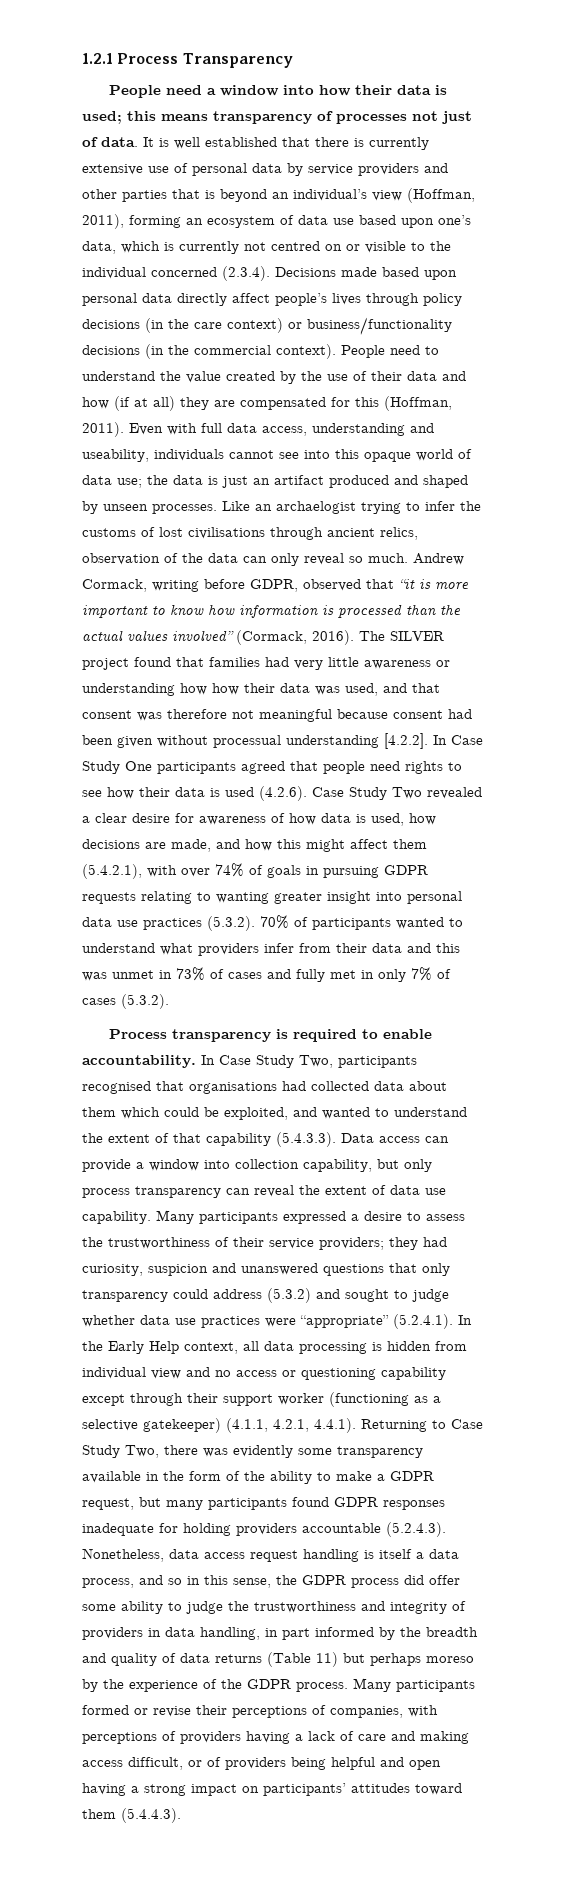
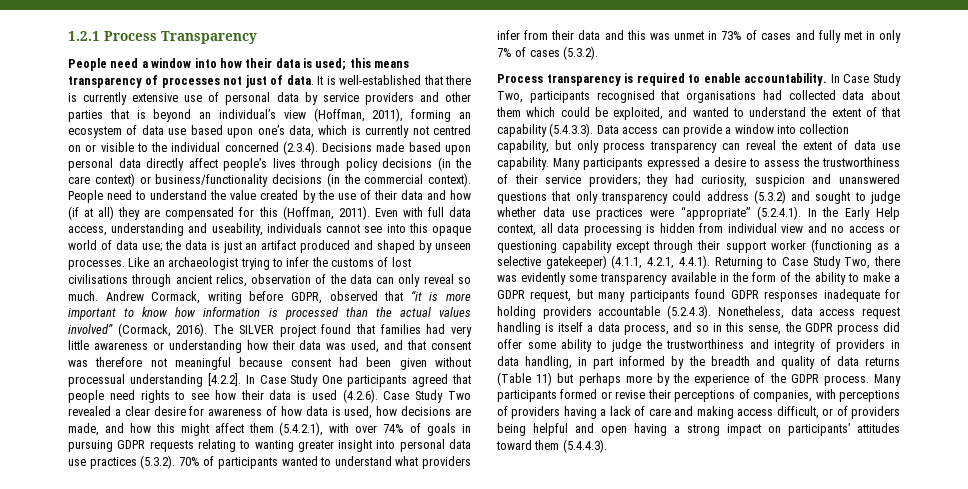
- It is well established that there is currently extensive use of personal data by service providers and other parties that is beyond an individual’s view (Hoffman, 2011), forming an ecosystem of data use based upon one’s data, which is currently not centred on or visible to the individual concerned (2.3.4). Decisions made based upon personal data directly affect people’s lives through policy decisions (in the care context) or business/functionality decisions (in the commercial context).
+ It is well-established that there is currently extensive use of personal data by service providers and other parties that is beyond an individual’s view (Hoffman, 2011), forming an ecosystem of data use based upon one’s data, which is currently not centred on or visible to the individual concerned (2.3.4). Decisions made based upon personal data directly affect people’s lives through policy decisions (in the care context) or business/functionality decisions (in the commercial context).
- Like an archaelogist trying to infer the customs of lost civilisations through ancient relics, observation of the data can only reveal so much.
+ Like an archaeologist trying to infer the customs of lost civilisations through ancient relics, observation of the data can only reveal so much.
- The SILVER project found that families had very little awareness or understanding how how their data was used, and that consent was therefore not meaningful because consent had been given without processual understanding [4.2.2]. In Case Study One participants agreed that people need rights to see how their data is used (4.2.6). Case Study Two revealed a clear desire for awareness of how data is used, how decisions are made, and how this might affect them (5.4.2.1), with over 74% of goals in pursuing GDPR requests relating to wanting greater insight into personal data use practices (5.3.2). 70% of participants wanted to understand what providers infer from their data and this was unmet in 73% of cases and fully met in only 7% of cases (5.3.2).
+ The SILVER project found that families had very little awareness or understanding how their data was used, and that consent was therefore not meaningful because consent had been given without processual understanding [4.2.2]. In Case Study One participants agreed that people need rights to see how their data is used (4.2.6). Case Study Two revealed a clear desire for awareness of how data is used, how decisions are made, and how this might affect them (5.4.2.1), with over 74% of goals in pursuing GDPR requests relating to wanting greater insight into personal data use practices (5.3.2). 70% of participants wanted to understand what providers infer from their data and this was unmet in 73% of cases and fully met in only 7% of cases (5.3.2).
- they had curiosity, suspicion and unanswered questions that only transparency could address (5.3.2) and sought to judge whether data use practices were “appropriate” (5.2.4.1). In the Early Help context, all data processing is hidden from individual view and no access or questioning capability except through their support worker (functioning as a selective gatekeeper) (4.1.1, 4.2.1, 4.4.1). Returning to Case Study Two, there was evidently some transparency available in the form of the ability to make a GDPR request, but many participants found GDPR responses inadequate for holding providers accountable (5.2.4.3). Nonetheless, data access request handling is itself a data process, and so in this sense, the GDPR process did offer some ability to judge the trustworthiness and integrity of providers in data handling, in part informed by the breadth and quality of data returns (Table 11) but perhaps moreso by the experience of the GDPR process.
+ they had curiosity, suspicion and unanswered questions that only transparency could address (5.3.2) and sought to judge whether data use practices were “appropriate” (5.2.4.1). In the Early Help context, all data processing is hidden from individual view and no access or questioning capability except through their support worker (functioning as a selective gatekeeper) (4.1.1, 4.2.1, 4.4.1). Returning to Case Study Two, there was evidently some transparency available in the form of the ability to make a GDPR request, but many participants found GDPR responses inadequate for holding providers accountable (5.2.4.3). Nonetheless, data access request handling is itself a data process, and so in this sense, the GDPR process did offer some ability to judge the trustworthiness and integrity of providers in data handling, in part informed by the breadth and quality of data returns (Table 11) but perhaps more by the experience of the GDPR process.

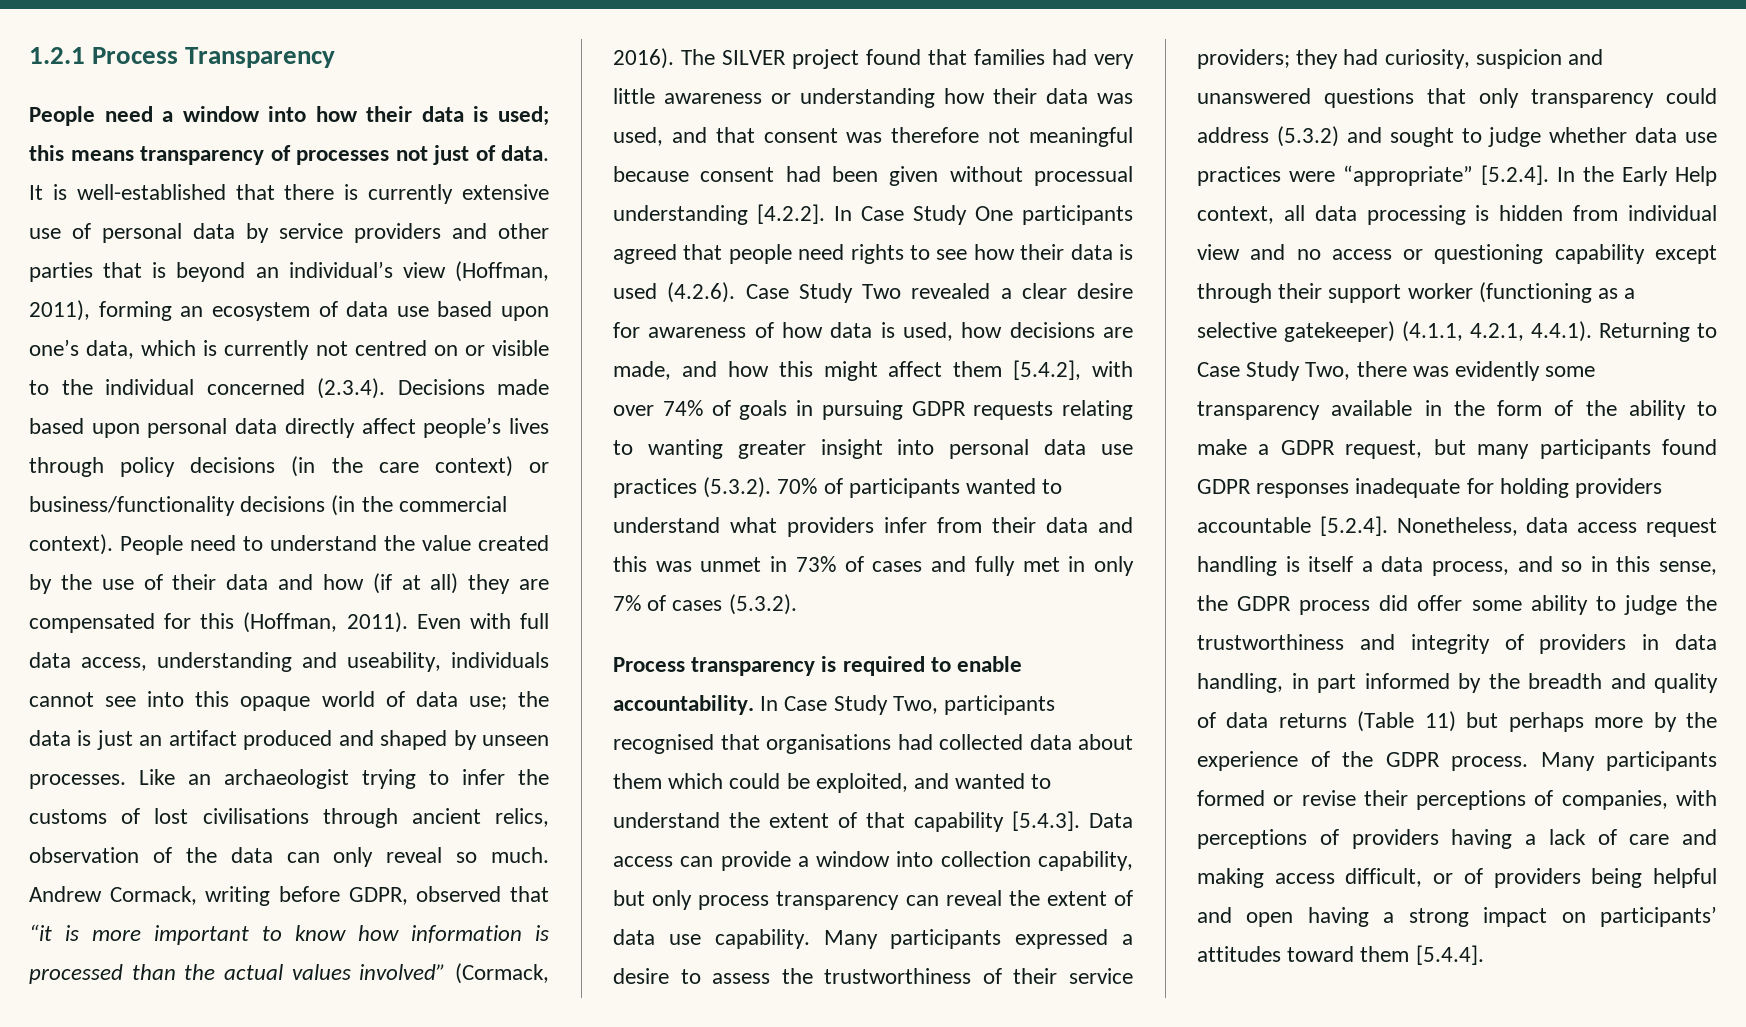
- The SILVER project found that families had very little awareness or understanding how their data was used, and that consent was therefore not meaningful because consent had been given without processual understanding [4.2.2]. In Case Study One participants agreed that people need rights to see how their data is used (4.2.6). Case Study Two revealed a clear desire for awareness of how data is used, how decisions are made, and how this might affect them (5.4.2.1), with over 74% of goals in pursuing GDPR requests relating to wanting greater insight into personal data use practices (5.3.2). 70% of participants wanted to understand what providers infer from their data and this was unmet in 73% of cases and fully met in only 7% of cases (5.3.2).
+ The SILVER project found that families had very little awareness or understanding how their data was used, and that consent was therefore not meaningful because consent had been given without processual understanding [4.2.2]. In Case Study One participants agreed that people need rights to see how their data is used (4.2.6). Case Study Two revealed a clear desire for awareness of how data is used, how decisions are made, and how this might affect them [5.4.2], with over 74% of goals in pursuing GDPR requests relating to wanting greater insight into personal data use practices (5.3.2). 70% of participants wanted to understand what providers infer from their data and this was unmet in 73% of cases and fully met in only 7% of cases (5.3.2).
- In Case Study Two, participants recognised that organisations had collected data about them which could be exploited, and wanted to understand the extent of that capability (5.4.3.3). Data access can provide a window into collection capability, but only process transparency can reveal the extent of data use capability.
+ In Case Study Two, participants recognised that organisations had collected data about them which could be exploited, and wanted to understand the extent of that capability [5.4.3]. Data access can provide a window into collection capability, but only process transparency can reveal the extent of data use capability.
- they had curiosity, suspicion and unanswered questions that only transparency could address (5.3.2) and sought to judge whether data use practices were “appropriate” (5.2.4.1). In the Early Help context, all data processing is hidden from individual view and no access or questioning capability except through their support worker (functioning as a selective gatekeeper) (4.1.1, 4.2.1, 4.4.1). Returning to Case Study Two, there was evidently some transparency available in the form of the ability to make a GDPR request, but many participants found GDPR responses inadequate for holding providers accountable (5.2.4.3). Nonetheless, data access request handling is itself a data process, and so in this sense, the GDPR process did offer some ability to judge the trustworthiness and integrity of providers in data handling, in part informed by the breadth and quality of data returns (Table 11) but perhaps more by the experience of the GDPR process.
+ they had curiosity, suspicion and unanswered questions that only transparency could address (5.3.2) and sought to judge whether data use practices were “appropriate” [5.2.4]. In the Early Help context, all data processing is hidden from individual view and no access or questioning capability except through their support worker (functioning as a selective gatekeeper) (4.1.1, 4.2.1, 4.4.1). Returning to Case Study Two, there was evidently some transparency available in the form of the ability to make a GDPR request, but many participants found GDPR responses inadequate for holding providers accountable [5.2.4]. Nonetheless, data access request handling is itself a data process, and so in this sense, the GDPR process did offer some ability to judge the trustworthiness and integrity of providers in data handling, in part informed by the breadth and quality of data returns (Table 11) but perhaps more by the experience of the GDPR process.
- Many participants formed or revise their perceptions of companies, with perceptions of providers having a lack of care and making access difficult, or of providers being helpful and open having a strong impact on participants’ attitudes toward them (5.4.4.3).
+ Many participants formed or revise their perceptions of companies, with perceptions of providers having a lack of care and making access difficult, or of providers being helpful and open having a strong impact on participants’ attitudes toward them [5.4.4].

